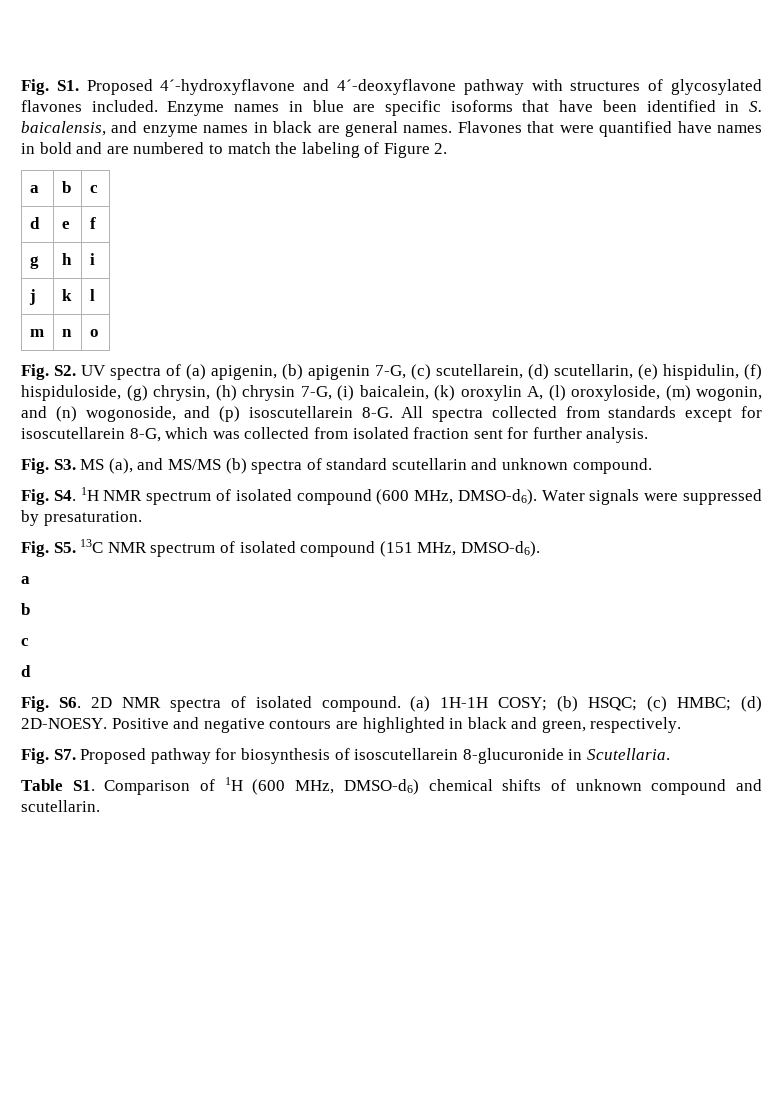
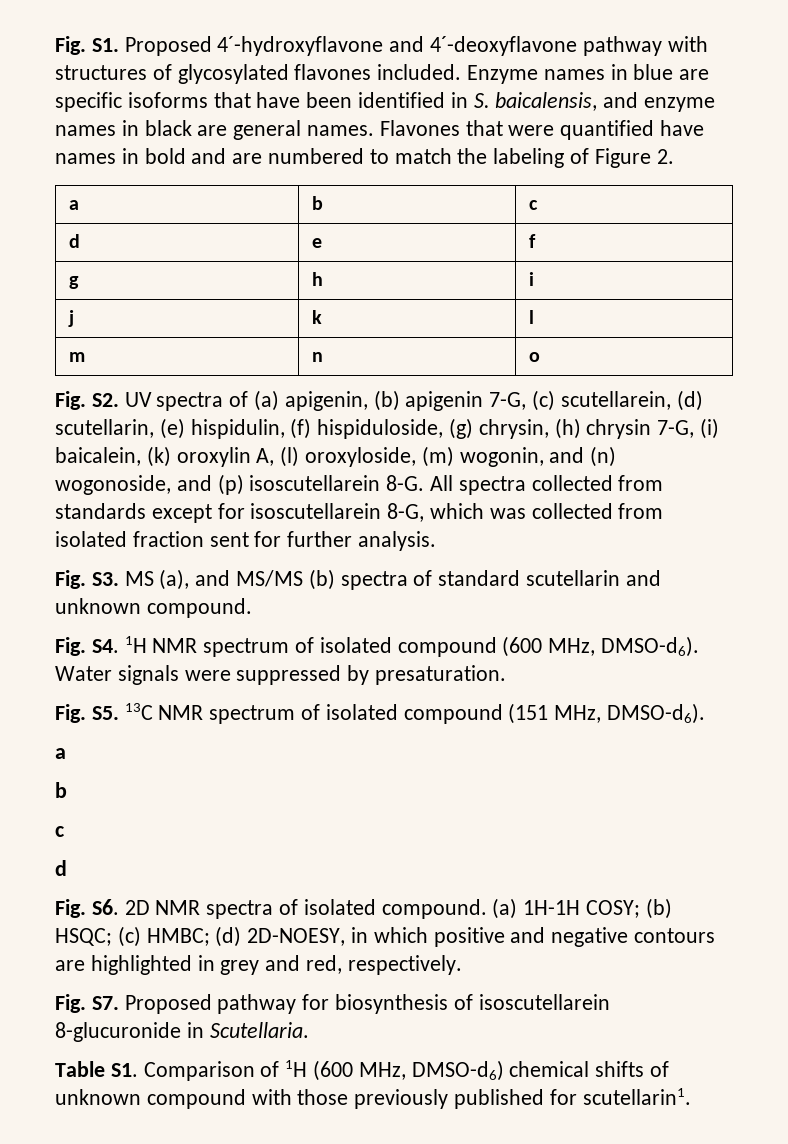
- (a) 1H-1H COSY; (b) HSQC; (c) HMBC; (d) 2D-NOESY. Positive and negative contours are highlighted in black and green, respectively.
+ (a) 1H-1H COSY; (b) HSQC; (c) HMBC; (d) 2D-NOESY, in which positive and negative contours are highlighted in grey and red, respectively.
- Table S1. Comparison of 1H (600 MHz, DMSO-d6) chemical shifts of unknown compound and scutellarin.
+ Table S1. Comparison of 1H (600 MHz, DMSO-d6) chemical shifts of unknown compound with those previously published for scutellarin1.

